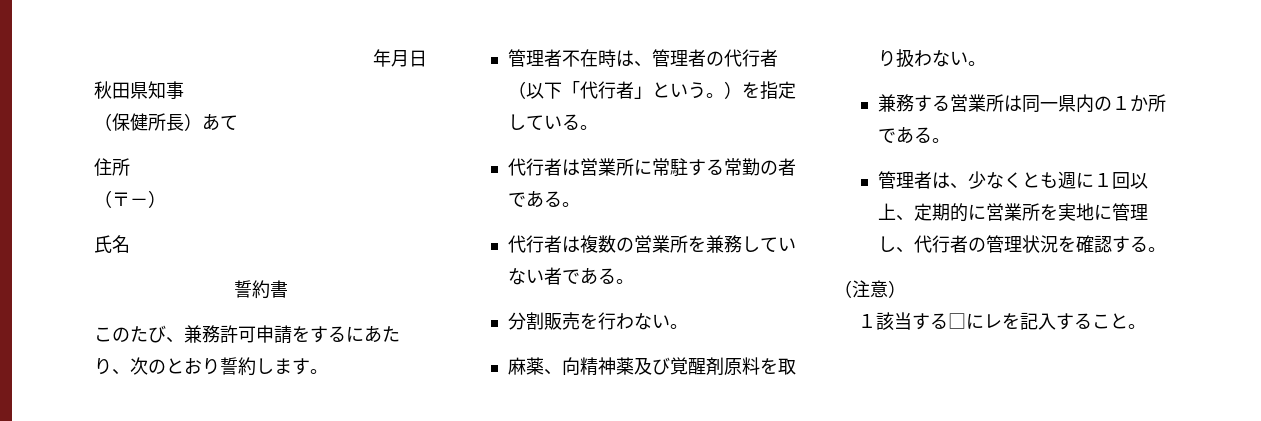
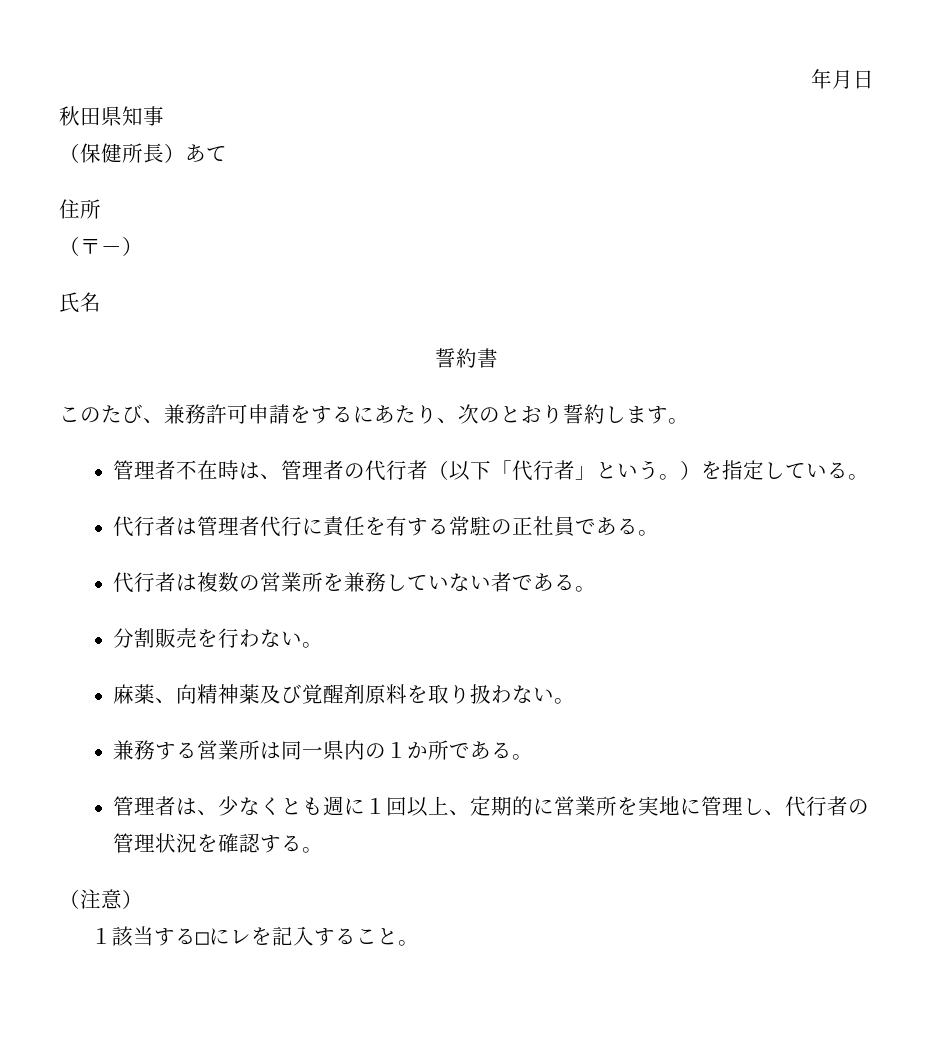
- 代行者は営業所に常駐する常勤の者である。
+ 代行者は管理者代行に責任を有する常駐の正社員である。

